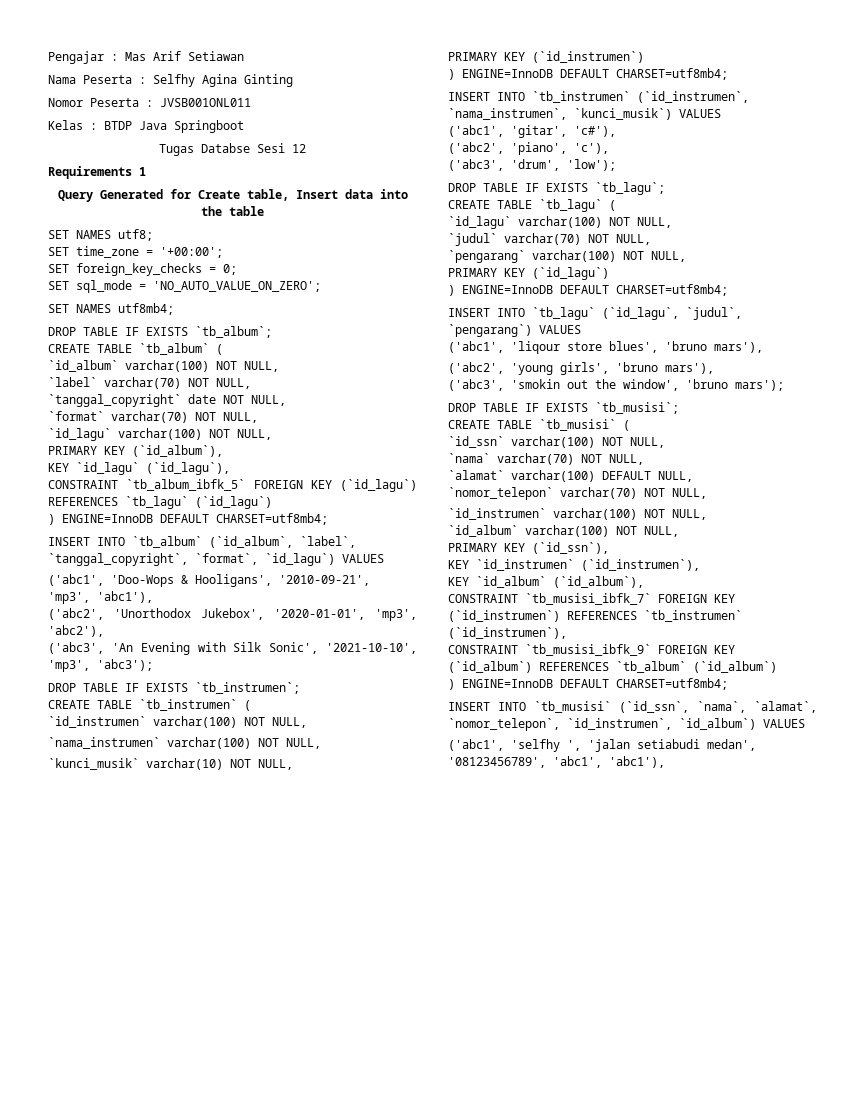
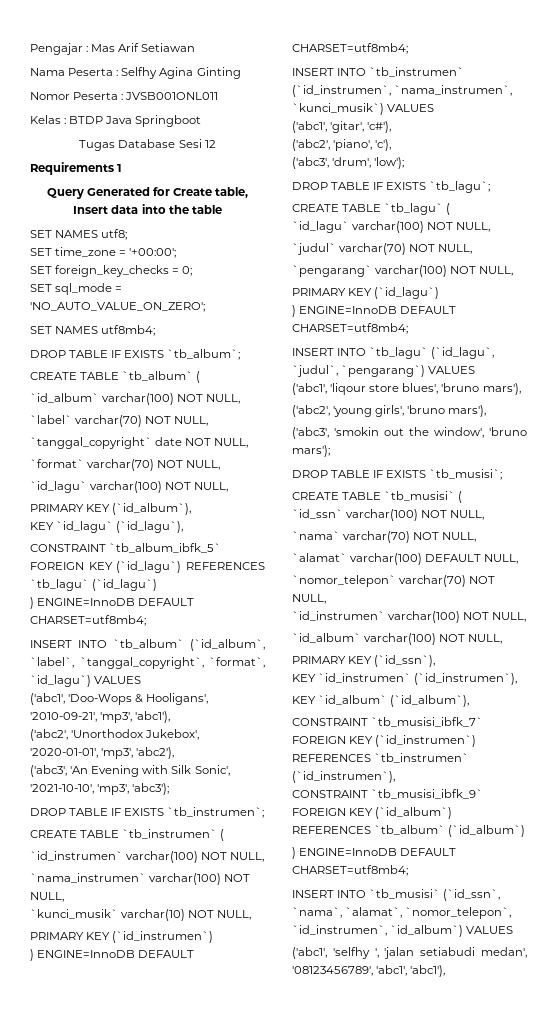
- Tugas Databse Sesi 12
+ Tugas Database Sesi 12

